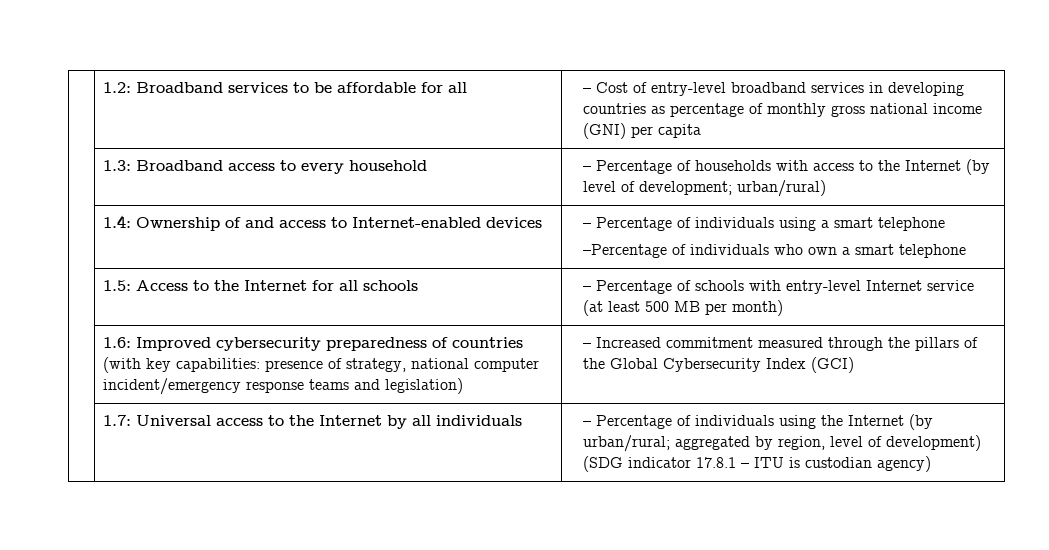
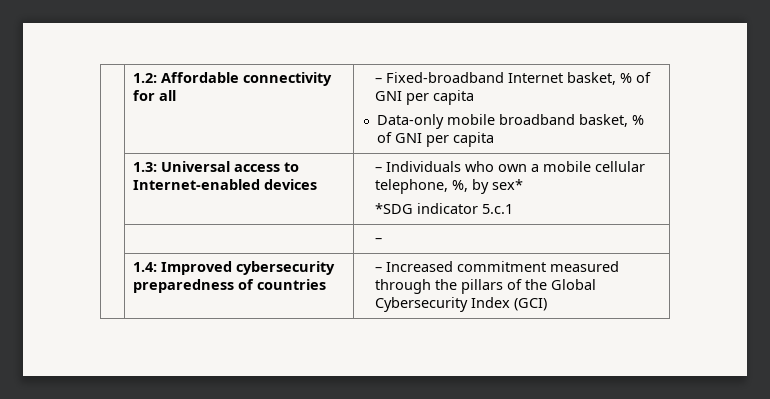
- | 1.2: Broadband services to be affordable for all | – Cost of entry-level broadband services in developing countries as percentage of monthly gross national income (GNI) per capita
- | 1.3: Broadband access to every household | – Percentage of households with access to the Internet (by level of development; urban/rural)
- | 1.4: Ownership of and access to Internet-enabled devices | – Percentage of individuals using a smart telephone
- –Percentage of individuals who own a smart telephone
- | 1.5: Access to the Internet for all schools | – Percentage of schools with entry-level Internet service (at least 500 MB per month)
- | 1.6: Improved cybersecurity preparedness of countries (with key capabilities: presence of strategy, national computer incident/emergency response teams and legislation) | – Increased commitment measured through the pillars of the Global Cybersecurity Index (GCI)
+ | 1.2: Affordable connectivity for all | – Fixed-broadband Internet basket, % of GNI per capita
+ Data-only mobile broadband basket, % of GNI per capita
+ | 1.3: Universal access to Internet-enabled devices | – Individuals who own a mobile cellular telephone, %, by sex*
+ *SDG indicator 5.c.1
+ | | –
+ | 1.4: Improved cybersecurity preparedness of countries | – Increased commitment measured through the pillars of the Global Cybersecurity Index (GCI)
- | 1.7: Universal access to the Internet by all individuals | – Percentage of individuals using the Internet (by urban/rural; aggregated by region, level of development) (SDG indicator 17.8.1 – ITU is custodian agency)

